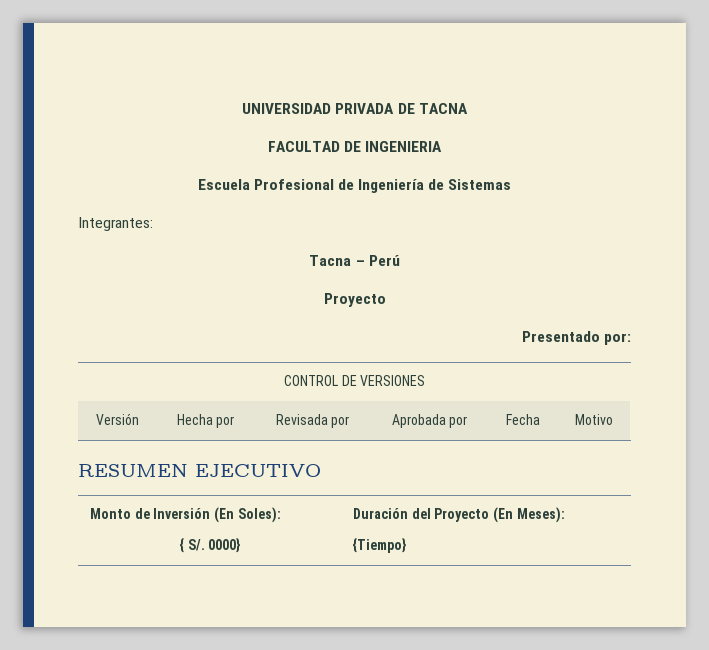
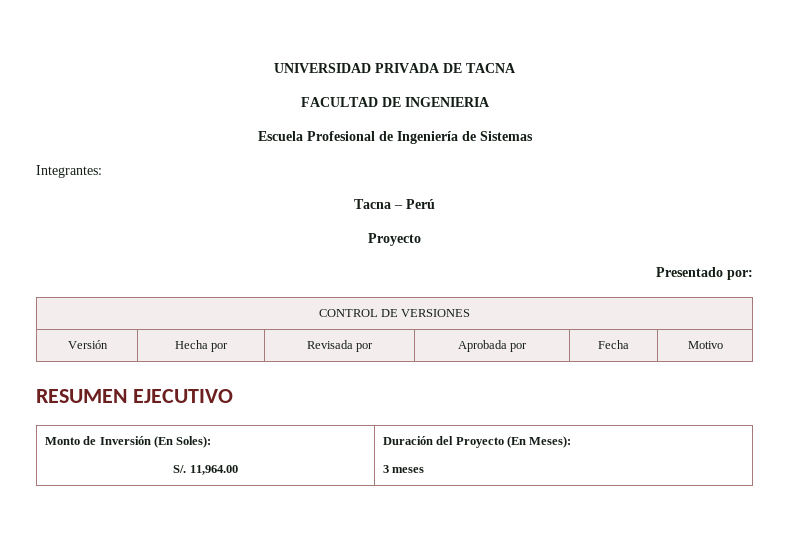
  Monto de Inversión (En Soles):
- { S/. 0000} | Duración del Proyecto (En Meses):
- {Tiempo}
+ S/. 11,964.00 | Duración del Proyecto (En Meses):
+ 3 meses

